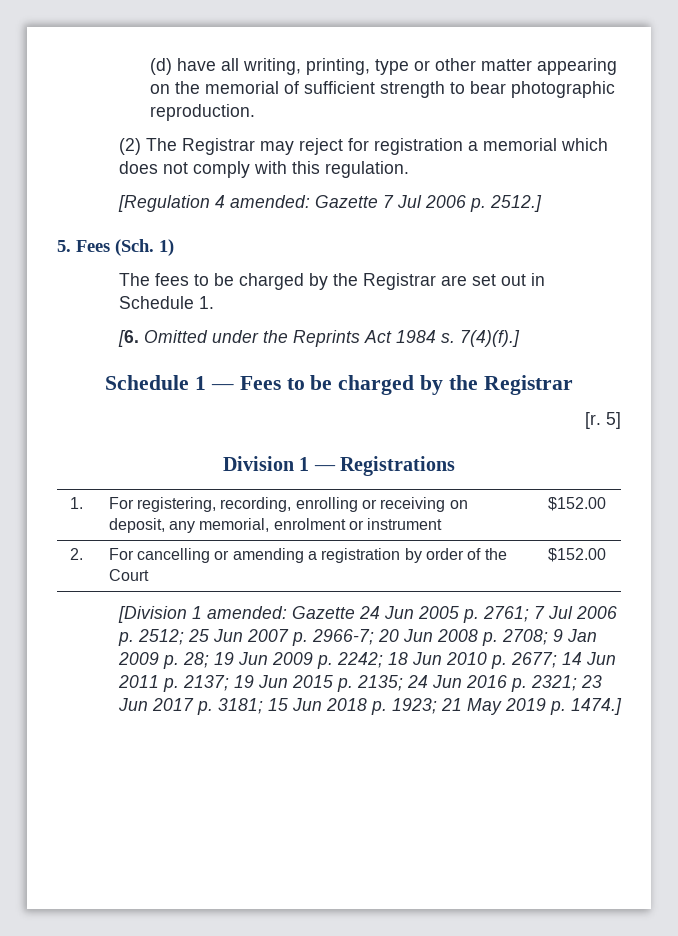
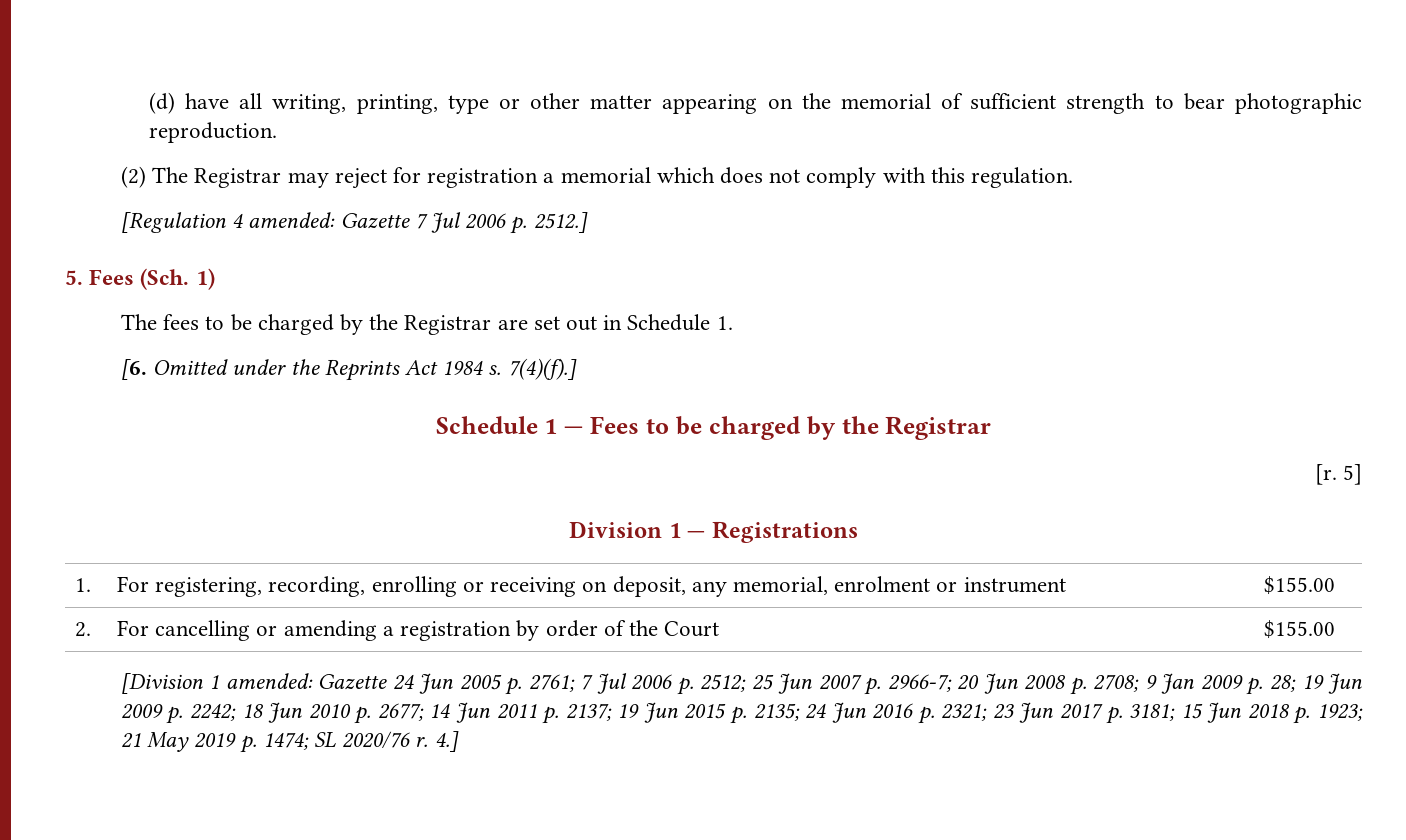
- 1. | For registering, recording, enrolling or receiving on deposit, any memorial, enrolment or instrument | $152.00
+ 1. | For registering, recording, enrolling or receiving on deposit, any memorial, enrolment or instrument | $155.00
- 2. | For cancelling or amending a registration by order of the Court | $152.00
+ 2. | For cancelling or amending a registration by order of the Court | $155.00
- 21 May 2019 p. 1474.]
+ 21 May 2019 p. 1474; SL 2020/76 r. 4.]

